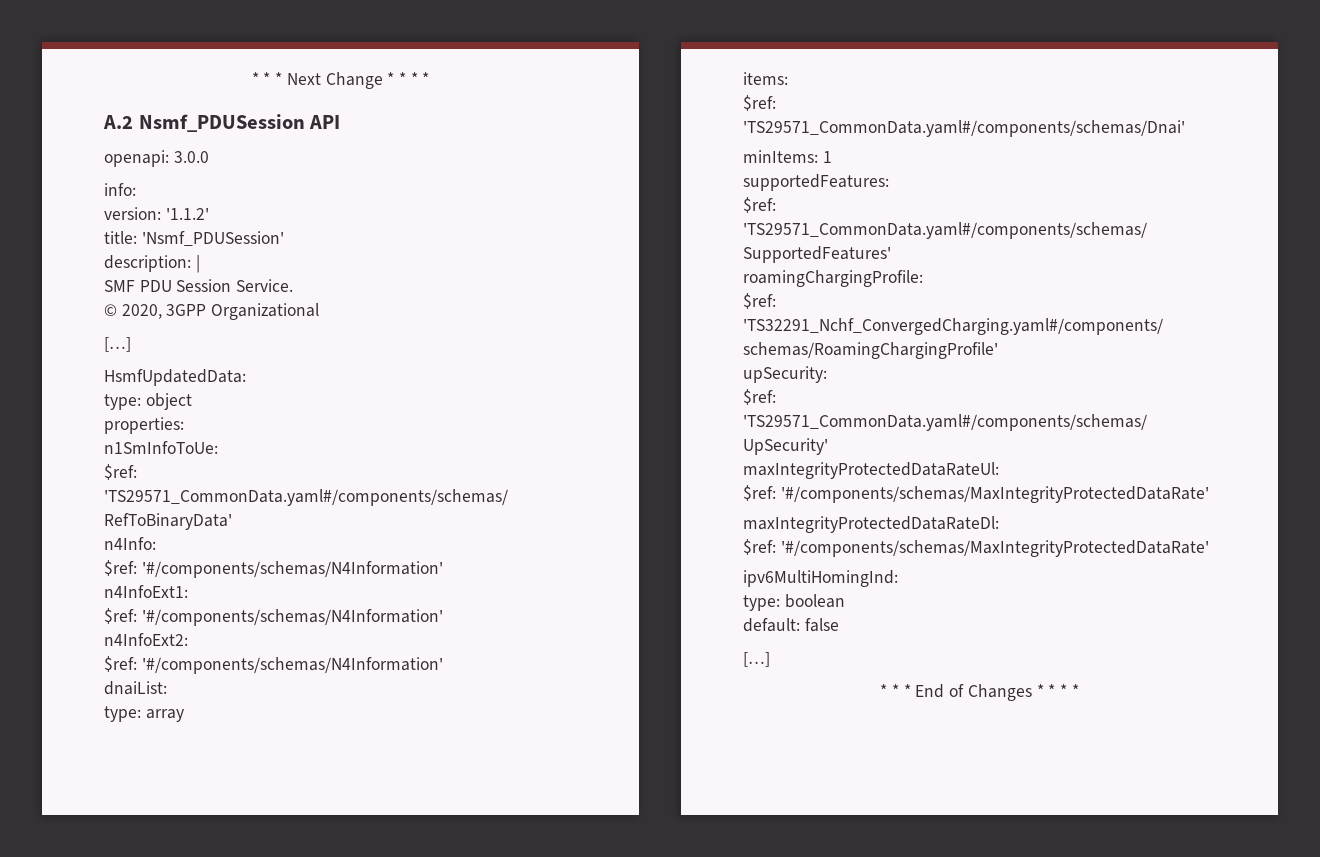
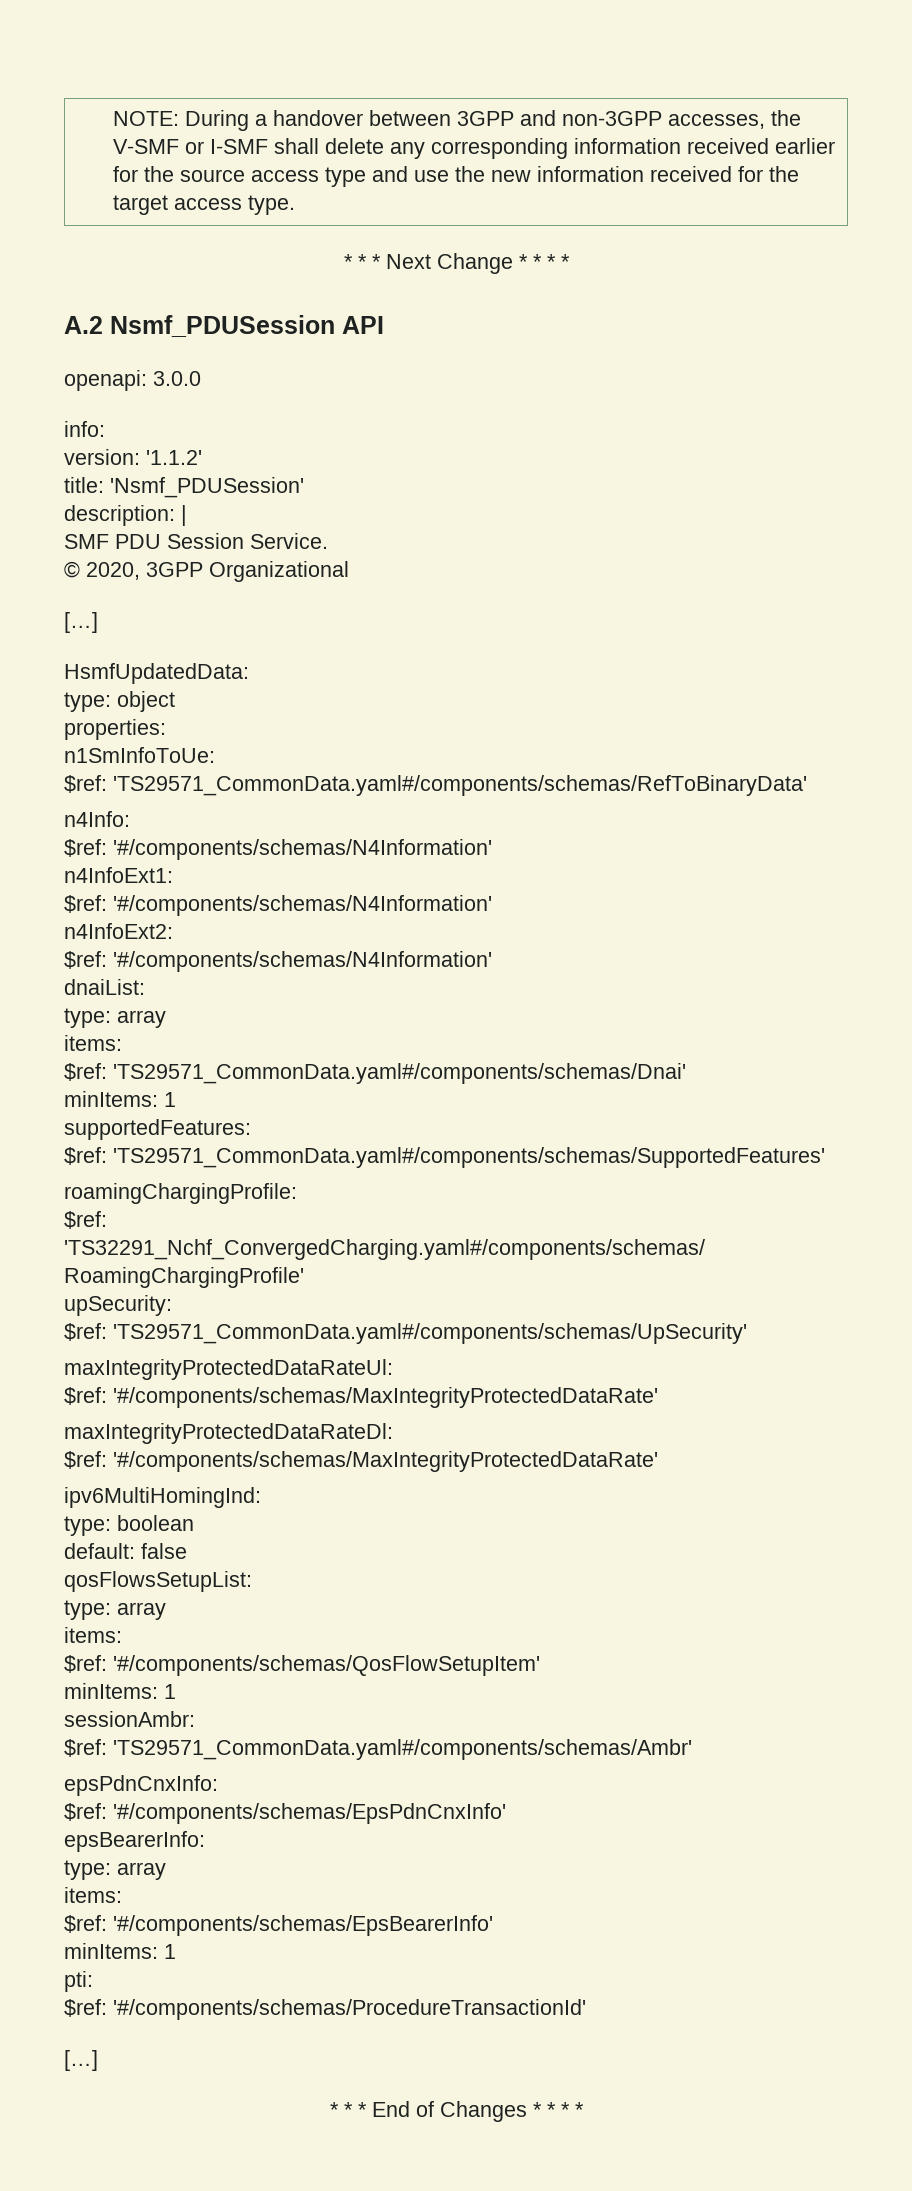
+ NOTE: During a handover between 3GPP and non-3GPP accesses, the V-SMF or I-SMF shall delete any corresponding information received earlier for the source access type and use the new information received for the target access type.
+ qosFlowsSetupList:
+ type: array
+ items:
+ $ref: '#/components/schemas/QosFlowSetupItem'
+ minItems: 1
+ sessionAmbr:
+ $ref: 'TS29571_CommonData.yaml#/components/schemas/Ambr'
+ epsPdnCnxInfo:
+ $ref: '#/components/schemas/EpsPdnCnxInfo'
+ epsBearerInfo:
+ type: array
+ items:
+ $ref: '#/components/schemas/EpsBearerInfo'
+ minItems: 1
+ pti:
+ $ref: '#/components/schemas/ProcedureTransactionId'

